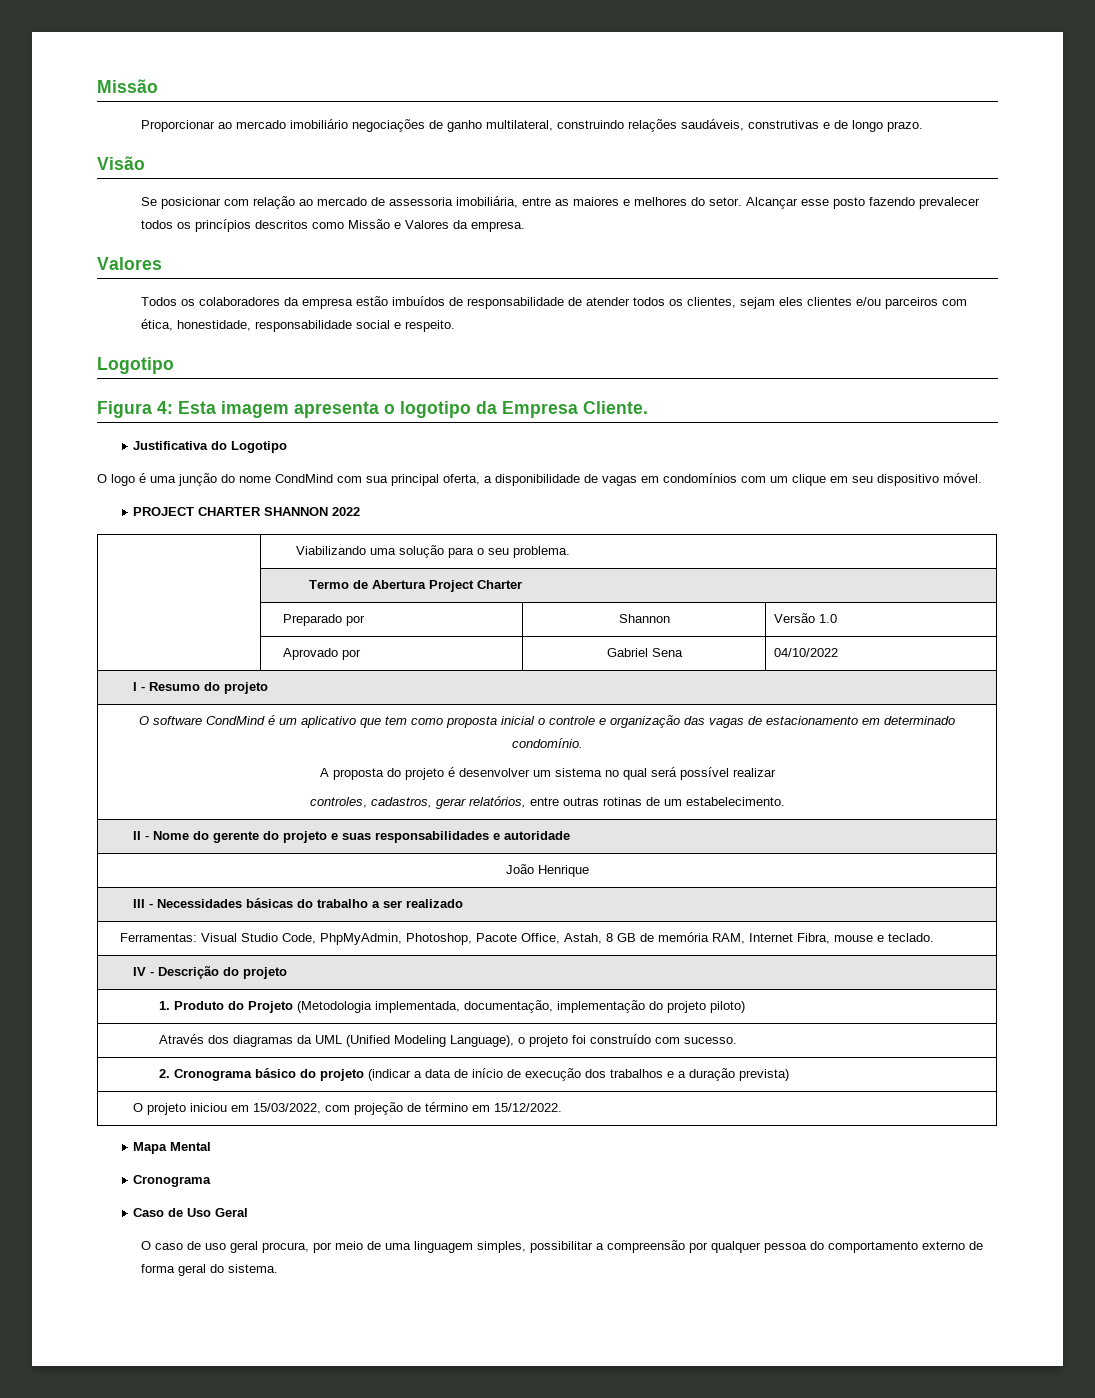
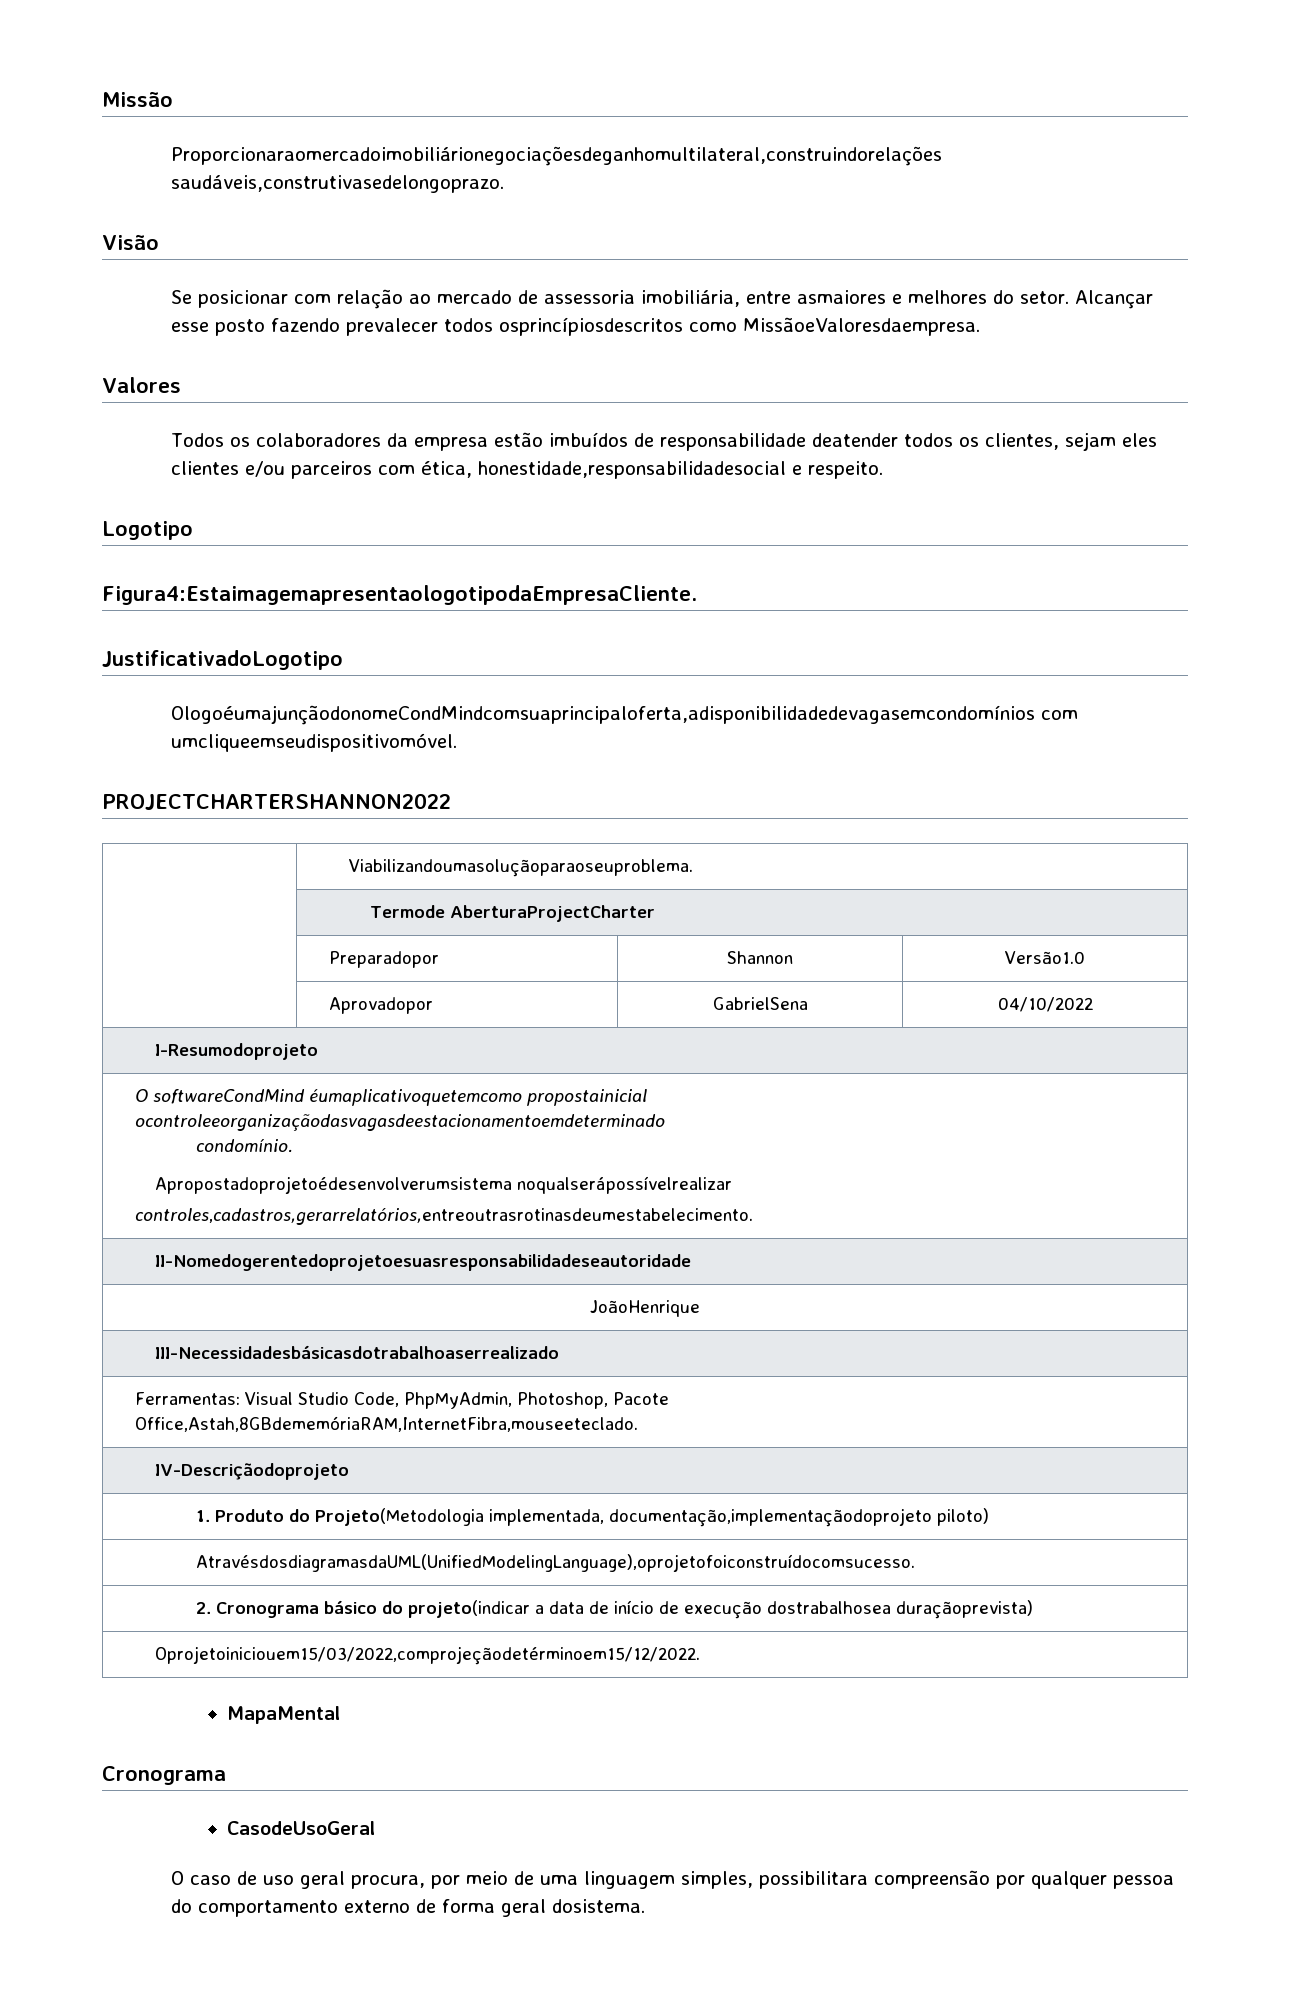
- Proporcionar ao mercado imobiliário negociações de ganho multilateral, construindo relações saudáveis, construtivas e de longo prazo.
+ Proporcionaraomercadoimobiliárionegociaçõesdeganhomultilateral,construindorelações saudáveis,construtivasedelongoprazo.
- Se posicionar com relação ao mercado de assessoria imobiliária, entre as maiores e melhores do setor.
+ Se posicionar com relação ao mercado de assessoria imobiliária, entre asmaiores e melhores do setor.
- Alcançar esse posto fazendo prevalecer todos os princípios descritos como Missão e Valores da empresa.
+ Alcançar esse posto fazendo prevalecer todos osprincípiosdescritos como MissãoeValoresdaempresa.
- Todos os colaboradores da empresa estão imbuídos de responsabilidade de atender todos os clientes, sejam eles clientes e/ou parceiros com ética, honestidade, responsabilidade social e respeito.
+ Todos os colaboradores da empresa estão imbuídos de responsabilidade deatender todos os clientes, sejam eles clientes e/ou parceiros com ética, honestidade,responsabilidadesocial e respeito.
- Figura 4: Esta imagem apresenta o logotipo da Empresa Cliente.
- Justificativa do Logotipo
- O logo é uma junção do nome CondMind com sua principal oferta, a disponibilidade de vagas em condomínios com um clique em seu dispositivo móvel.
- PROJECT CHARTER SHANNON 2022
- | Viabilizando uma solução para o seu problema.
- | Termo de Abertura Project Charter
- | Preparado por | Shannon | Versão 1.0
- | Aprovado por | Gabriel Sena | 04/10/2022
- I - Resumo do projeto
- O software CondMind é um aplicativo que tem como proposta inicial o controle e organização das vagas de estacionamento em determinado condomínio.
- A proposta do projeto é desenvolver um sistema no qual será possível realizar
- controles, cadastros, gerar relatórios, entre outras rotinas de um estabelecimento.
- II - Nome do gerente do projeto e suas responsabilidades e autoridade
- João Henrique
- III - Necessidades básicas do trabalho a ser realizado
+ Figura4:EstaimagemapresentaologotipodaEmpresaCliente.
+ JustificativadoLogotipo
+ OlogoéumajunçãodonomeCondMindcomsuaprincipaloferta,adisponibilidadedevagasemcondomínios com umcliqueemseudispositivomóvel.
+ PROJECTCHARTERSHANNON2022
+ | Viabilizandoumasoluçãoparaoseuproblema.
+ | Termode AberturaProjectCharter
+ | Preparadopor | Shannon | Versão1.0
+ | Aprovadopor | GabrielSena | 04/10/2022
+ I-Resumodoprojeto
+ O softwareCondMind éumaplicativoquetemcomo propostainicial ocontroleeorganizaçãodasvagasdeestacionamentoemdeterminado
+ condomínio.
+ Apropostadoprojetoédesenvolverumsistema noqualserápossívelrealizar
+ controles,cadastros,gerarrelatórios,entreoutrasrotinasdeumestabelecimento.
+ II-Nomedogerentedoprojetoesuasresponsabilidadeseautoridade
+ JoãoHenrique
+ III-Necessidadesbásicasdotrabalhoaserrealizado
- Ferramentas: Visual Studio Code, PhpMyAdmin, Photoshop, Pacote Office, Astah, 8 GB de memória RAM, Internet Fibra, mouse e teclado.
- IV - Descrição do projeto
- 1. Produto do Projeto (Metodologia implementada, documentação, implementação do projeto piloto)
- Através dos diagramas da UML (Unified Modeling Language), o projeto foi construído com sucesso.
+ Ferramentas: Visual Studio Code, PhpMyAdmin, Photoshop, Pacote Office,Astah,8GBdememóriaRAM,InternetFibra,mouseeteclado.
+ IV-Descriçãodoprojeto
+ 1. Produto do Projeto(Metodologia implementada, documentação,implementaçãodoprojeto piloto)
+ AtravésdosdiagramasdaUML(UnifiedModelingLanguage),oprojetofoiconstruídocomsucesso.
- 2. Cronograma básico do projeto (indicar a data de início de execução dos trabalhos e a duração prevista)
- O projeto iniciou em 15/03/2022, com projeção de término em 15/12/2022.
- Mapa Mental
+ 2. Cronograma básico do projeto(indicar a data de início de execução dostrabalhosea duraçãoprevista)
+ Oprojetoiniciouem15/03/2022,comprojeçãodetérminoem15/12/2022.
+ MapaMental
  Cronograma
- Caso de Uso Geral
+ CasodeUsoGeral
- O caso de uso geral procura, por meio de uma linguagem simples, possibilitar a compreensão por qualquer pessoa do comportamento externo de forma geral do sistema.
+ O caso de uso geral procura, por meio de uma linguagem simples, possibilitara compreensão por qualquer pessoa do comportamento externo de forma geral dosistema.

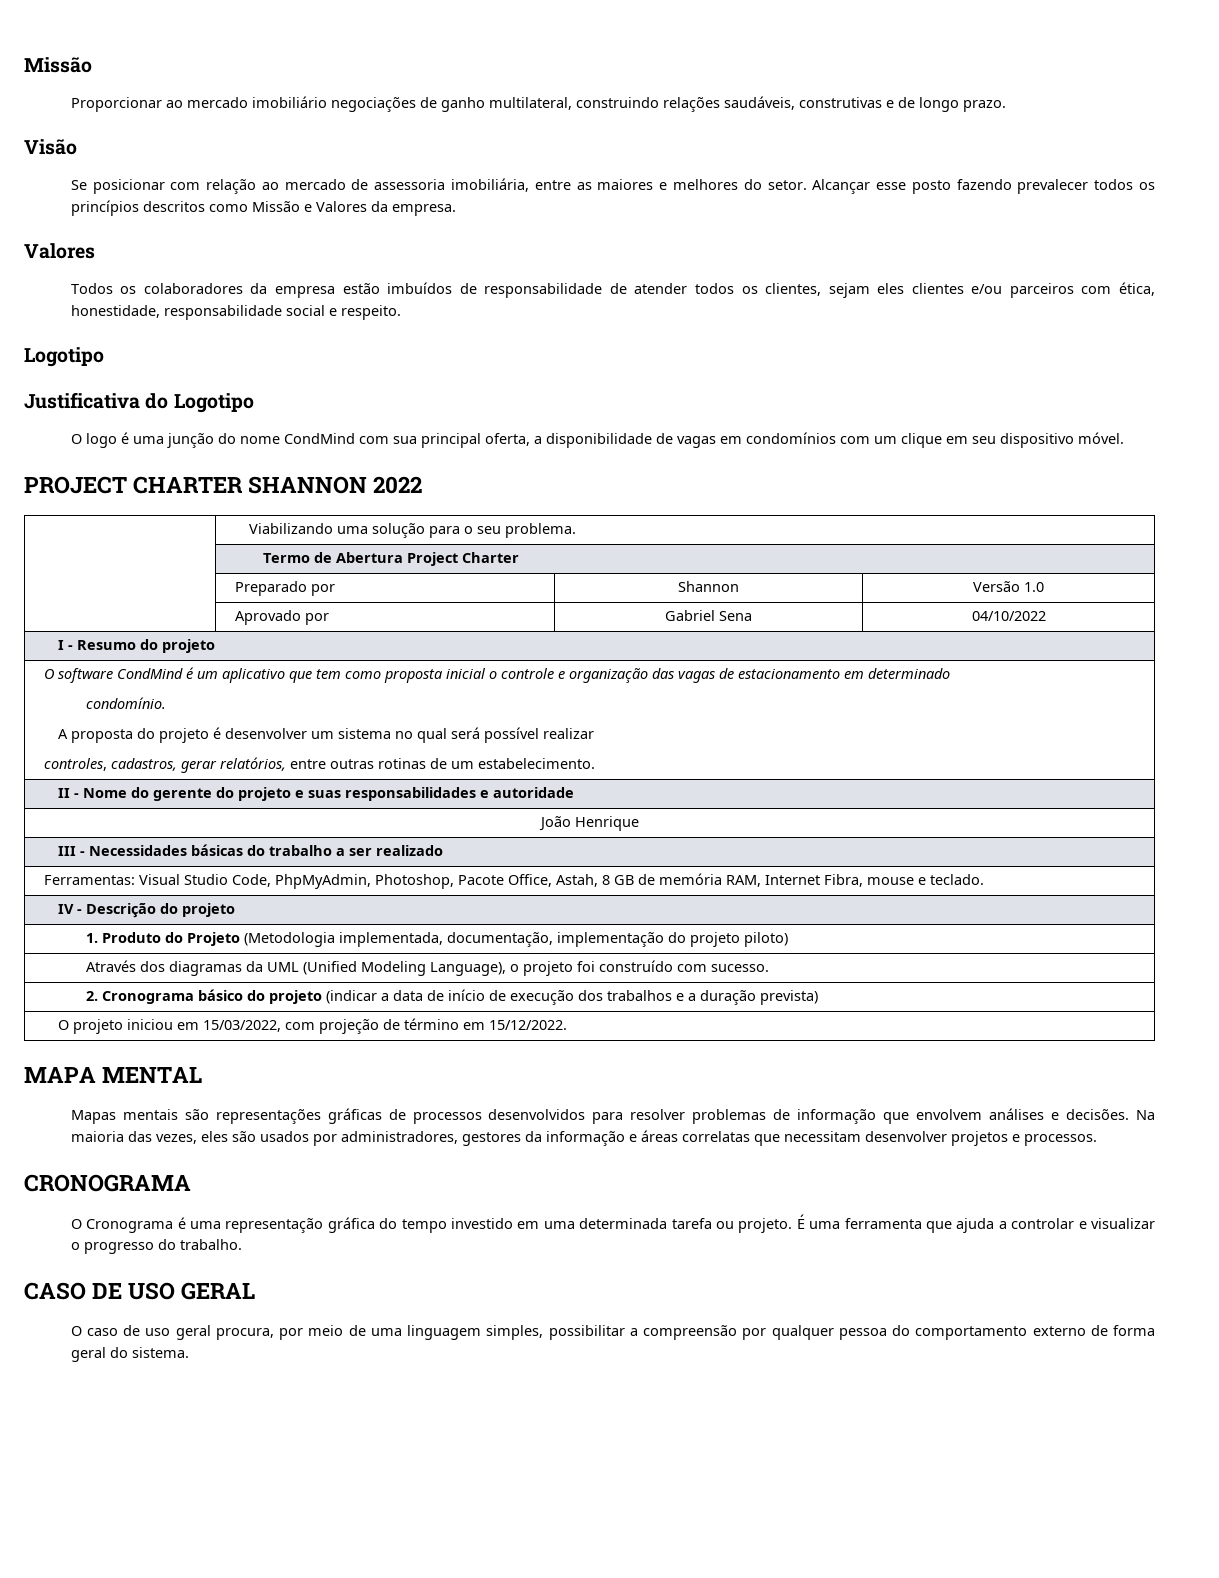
- Proporcionaraomercadoimobiliárionegociaçõesdeganhomultilateral,construindorelações saudáveis,construtivasedelongoprazo.
+ Proporcionar ao mercado imobiliário negociações de ganho multilateral, construindo relações saudáveis, construtivas e de longo prazo.
- Se posicionar com relação ao mercado de assessoria imobiliária, entre asmaiores e melhores do setor.
+ Se posicionar com relação ao mercado de assessoria imobiliária, entre as maiores e melhores do setor.
- Alcançar esse posto fazendo prevalecer todos osprincípiosdescritos como MissãoeValoresdaempresa.
+ Alcançar esse posto fazendo prevalecer todos os princípios descritos como Missão e Valores da empresa.
- Todos os colaboradores da empresa estão imbuídos de responsabilidade deatender todos os clientes, sejam eles clientes e/ou parceiros com ética, honestidade,responsabilidadesocial e respeito.
+ Todos os colaboradores da empresa estão imbuídos de responsabilidade de atender todos os clientes, sejam eles clientes e/ou parceiros com ética, honestidade, responsabilidade social e respeito.
- Figura4:EstaimagemapresentaologotipodaEmpresaCliente.
- JustificativadoLogotipo
- OlogoéumajunçãodonomeCondMindcomsuaprincipaloferta,adisponibilidadedevagasemcondomínios com umcliqueemseudispositivomóvel.
- PROJECTCHARTERSHANNON2022
- | Viabilizandoumasoluçãoparaoseuproblema.
- | Termode AberturaProjectCharter
- | Preparadopor | Shannon | Versão1.0
- | Aprovadopor | GabrielSena | 04/10/2022
- I-Resumodoprojeto
- O softwareCondMind éumaplicativoquetemcomo propostainicial ocontroleeorganizaçãodasvagasdeestacionamentoemdeterminado
+ Justificativa do Logotipo
+ O logo é uma junção do nome CondMind com sua principal oferta, a disponibilidade de vagas em condomínios com um clique em seu dispositivo móvel.
+ PROJECT CHARTER SHANNON 2022
+ | Viabilizando uma solução para o seu problema.
+ | Termo de Abertura Project Charter
+ | Preparado por | Shannon | Versão 1.0
+ | Aprovado por | Gabriel Sena | 04/10/2022
+ I - Resumo do projeto
+ O software CondMind é um aplicativo que tem como proposta inicial o controle e organização das vagas de estacionamento em determinado
  condomínio.
- Apropostadoprojetoédesenvolverumsistema noqualserápossívelrealizar
- controles,cadastros,gerarrelatórios,entreoutrasrotinasdeumestabelecimento.
- II-Nomedogerentedoprojetoesuasresponsabilidadeseautoridade
- JoãoHenrique
- III-Necessidadesbásicasdotrabalhoaserrealizado
+ A proposta do projeto é desenvolver um sistema no qual será possível realizar
+ controles, cadastros, gerar relatórios, entre outras rotinas de um estabelecimento.
+ II - Nome do gerente do projeto e suas responsabilidades e autoridade
+ João Henrique
+ III - Necessidades básicas do trabalho a ser realizado
- Ferramentas: Visual Studio Code, PhpMyAdmin, Photoshop, Pacote Office,Astah,8GBdememóriaRAM,InternetFibra,mouseeteclado.
- IV-Descriçãodoprojeto
- 1. Produto do Projeto(Metodologia implementada, documentação,implementaçãodoprojeto piloto)
- AtravésdosdiagramasdaUML(UnifiedModelingLanguage),oprojetofoiconstruídocomsucesso.
+ Ferramentas: Visual Studio Code, PhpMyAdmin, Photoshop, Pacote Office, Astah, 8 GB de memória RAM, Internet Fibra, mouse e teclado.
+ IV - Descrição do projeto
+ 1. Produto do Projeto (Metodologia implementada, documentação, implementação do projeto piloto)
+ Através dos diagramas da UML (Unified Modeling Language), o projeto foi construído com sucesso.
- 2. Cronograma básico do projeto(indicar a data de início de execução dostrabalhosea duraçãoprevista)
- Oprojetoiniciouem15/03/2022,comprojeçãodetérminoem15/12/2022.
- MapaMental
- Cronograma
- CasodeUsoGeral
+ 2. Cronograma básico do projeto (indicar a data de início de execução dos trabalhos e a duração prevista)
+ O projeto iniciou em 15/03/2022, com projeção de término em 15/12/2022.
+ MAPA MENTAL
+ Mapas mentais são representações gráficas de processos desenvolvidos para resolver problemas de informação que envolvem análises e decisões. Na maioria das vezes, eles são usados por administradores, gestores da informação e áreas correlatas que necessitam desenvolver projetos e processos.
+ CRONOGRAMA
+ O Cronograma é uma representação gráfica do tempo investido em uma determinada tarefa ou projeto. É uma ferramenta que ajuda a controlar e visualizar o progresso do trabalho.
+ CASO DE USO GERAL
- O caso de uso geral procura, por meio de uma linguagem simples, possibilitara compreensão por qualquer pessoa do comportamento externo de forma geral dosistema.
+ O caso de uso geral procura, por meio de uma linguagem simples, possibilitar a compreensão por qualquer pessoa do comportamento externo de forma geral do sistema.

